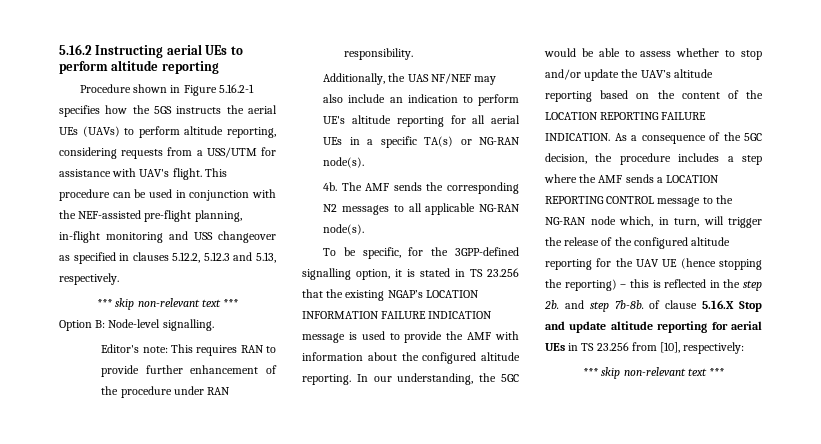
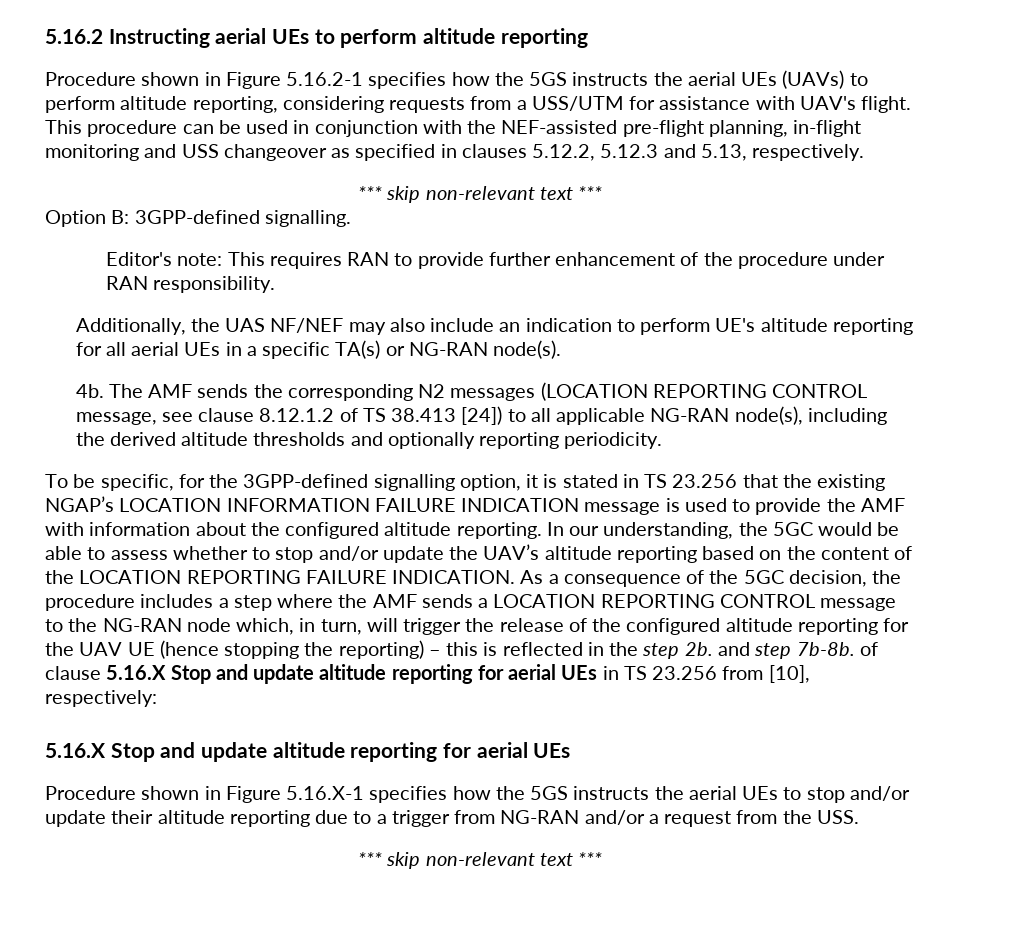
- Option B: Node-level signalling.
+ Option B: 3GPP-defined signalling.
- The AMF sends the corresponding N2 messages to all applicable NG-RAN node(s).
+ The AMF sends the corresponding N2 messages (LOCATION REPORTING CONTROL message, see clause 8.12.1.2 of TS 38.413 [24]) to all applicable NG-RAN node(s), including the derived altitude thresholds and optionally reporting periodicity.
  As a consequence of the 5GC decision, the procedure includes a step where the AMF sends a LOCATION REPORTING CONTROL message to the NG-RAN node which, in turn, will trigger the release of the configured altitude reporting for the UAV UE (hence stopping the reporting) – this is reflected in the step 2b. and step 7b-8b. of clause 5.16.X Stop and update altitude reporting for aerial UEs in TS 23.256 from [10], respectively:
+ 5.16.X Stop and update altitude reporting for aerial UEs
+ Procedure shown in Figure 5.16.X-1 specifies how the 5GS instructs the aerial UEs to stop and/or update their altitude reporting due to a trigger from NG-RAN and/or a request from the USS.

